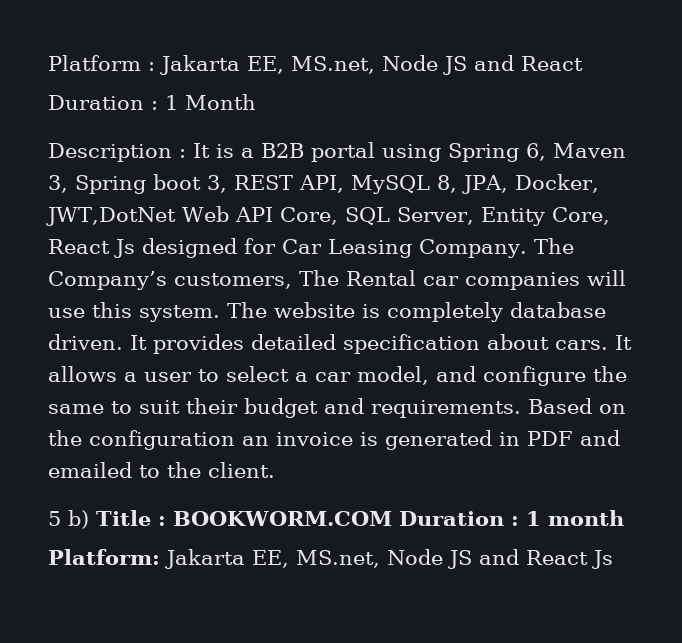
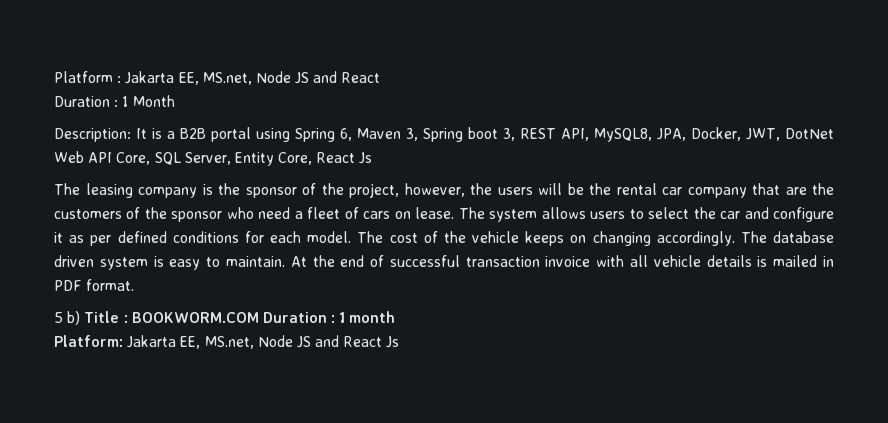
- Description : It is a B2B portal using Spring 6, Maven 3, Spring boot 3, REST API, MySQL 8, JPA, Docker, JWT,DotNet Web API Core, SQL Server, Entity Core, React Js designed for Car Leasing Company. The Company’s customers, The Rental car companies will use this system. The website is completely database driven. It provides detailed specification about cars. It allows a user to select a car model, and configure the same to suit their budget and requirements. Based on the configuration an invoice is generated in PDF and emailed to the client.
+ Description: It is a B2B portal using Spring 6, Maven 3, Spring boot 3, REST API, MySQL8, JPA, Docker, JWT, DotNet Web API Core, SQL Server, Entity Core, React Js
+ The leasing company is the sponsor of the project, however, the users will be the rental car company that are the customers of the sponsor who need a fleet of cars on lease. The system allows users to select the car and configure it as per defined conditions for each model. The cost of the vehicle keeps on changing accordingly. The database driven system is easy to maintain. At the end of successful transaction invoice with all vehicle details is mailed in PDF format.

